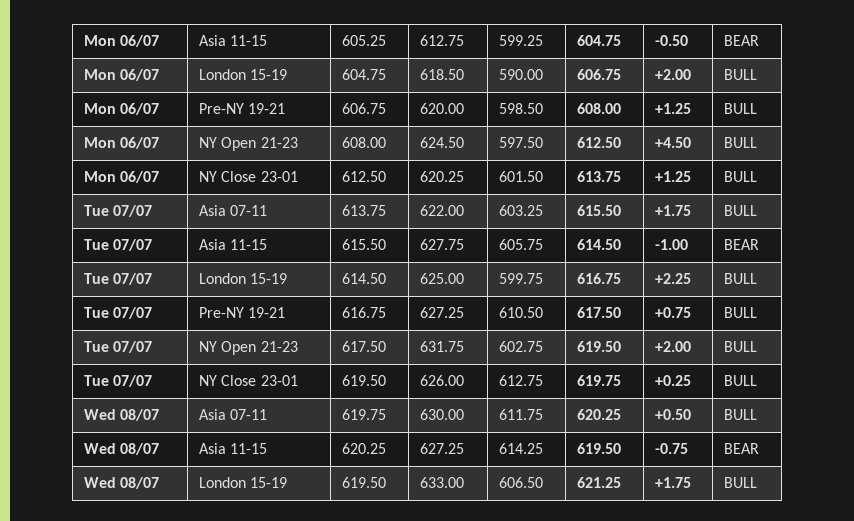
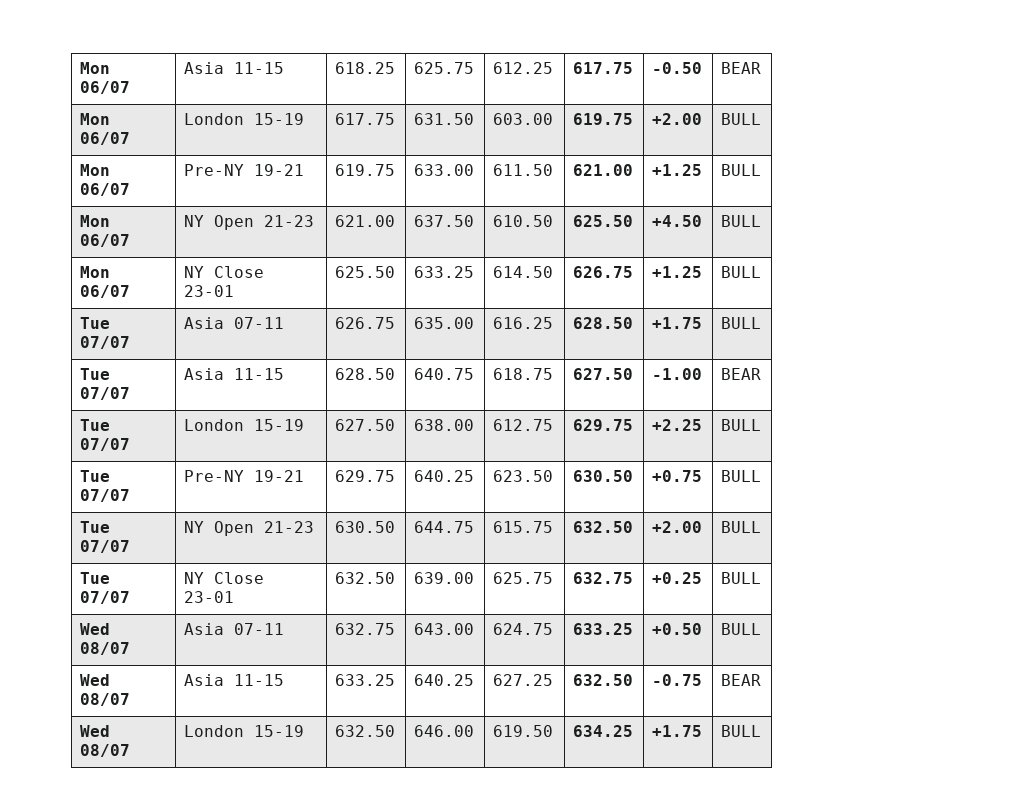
- Mon 06/07 | Asia 11-15 | 605.25 | 612.75 | 599.25 | 604.75 | -0.50 | BEAR
+ Mon 06/07 | Asia 11-15 | 618.25 | 625.75 | 612.25 | 617.75 | -0.50 | BEAR
- Mon 06/07 | London 15-19 | 604.75 | 618.50 | 590.00 | 606.75 | +2.00 | BULL
+ Mon 06/07 | London 15-19 | 617.75 | 631.50 | 603.00 | 619.75 | +2.00 | BULL
- Mon 06/07 | Pre-NY 19-21 | 606.75 | 620.00 | 598.50 | 608.00 | +1.25 | BULL
+ Mon 06/07 | Pre-NY 19-21 | 619.75 | 633.00 | 611.50 | 621.00 | +1.25 | BULL
- Mon 06/07 | NY Open 21-23 | 608.00 | 624.50 | 597.50 | 612.50 | +4.50 | BULL
+ Mon 06/07 | NY Open 21-23 | 621.00 | 637.50 | 610.50 | 625.50 | +4.50 | BULL
- Mon 06/07 | NY Close 23-01 | 612.50 | 620.25 | 601.50 | 613.75 | +1.25 | BULL
+ Mon 06/07 | NY Close 23-01 | 625.50 | 633.25 | 614.50 | 626.75 | +1.25 | BULL
- Tue 07/07 | Asia 07-11 | 613.75 | 622.00 | 603.25 | 615.50 | +1.75 | BULL
+ Tue 07/07 | Asia 07-11 | 626.75 | 635.00 | 616.25 | 628.50 | +1.75 | BULL
- Tue 07/07 | Asia 11-15 | 615.50 | 627.75 | 605.75 | 614.50 | -1.00 | BEAR
+ Tue 07/07 | Asia 11-15 | 628.50 | 640.75 | 618.75 | 627.50 | -1.00 | BEAR
- Tue 07/07 | London 15-19 | 614.50 | 625.00 | 599.75 | 616.75 | +2.25 | BULL
+ Tue 07/07 | London 15-19 | 627.50 | 638.00 | 612.75 | 629.75 | +2.25 | BULL
- Tue 07/07 | Pre-NY 19-21 | 616.75 | 627.25 | 610.50 | 617.50 | +0.75 | BULL
+ Tue 07/07 | Pre-NY 19-21 | 629.75 | 640.25 | 623.50 | 630.50 | +0.75 | BULL
- Tue 07/07 | NY Open 21-23 | 617.50 | 631.75 | 602.75 | 619.50 | +2.00 | BULL
+ Tue 07/07 | NY Open 21-23 | 630.50 | 644.75 | 615.75 | 632.50 | +2.00 | BULL
- Tue 07/07 | NY Close 23-01 | 619.50 | 626.00 | 612.75 | 619.75 | +0.25 | BULL
+ Tue 07/07 | NY Close 23-01 | 632.50 | 639.00 | 625.75 | 632.75 | +0.25 | BULL
- Wed 08/07 | Asia 07-11 | 619.75 | 630.00 | 611.75 | 620.25 | +0.50 | BULL
+ Wed 08/07 | Asia 07-11 | 632.75 | 643.00 | 624.75 | 633.25 | +0.50 | BULL
- Wed 08/07 | Asia 11-15 | 620.25 | 627.25 | 614.25 | 619.50 | -0.75 | BEAR
+ Wed 08/07 | Asia 11-15 | 633.25 | 640.25 | 627.25 | 632.50 | -0.75 | BEAR
- Wed 08/07 | London 15-19 | 619.50 | 633.00 | 606.50 | 621.25 | +1.75 | BULL
+ Wed 08/07 | London 15-19 | 632.50 | 646.00 | 619.50 | 634.25 | +1.75 | BULL

